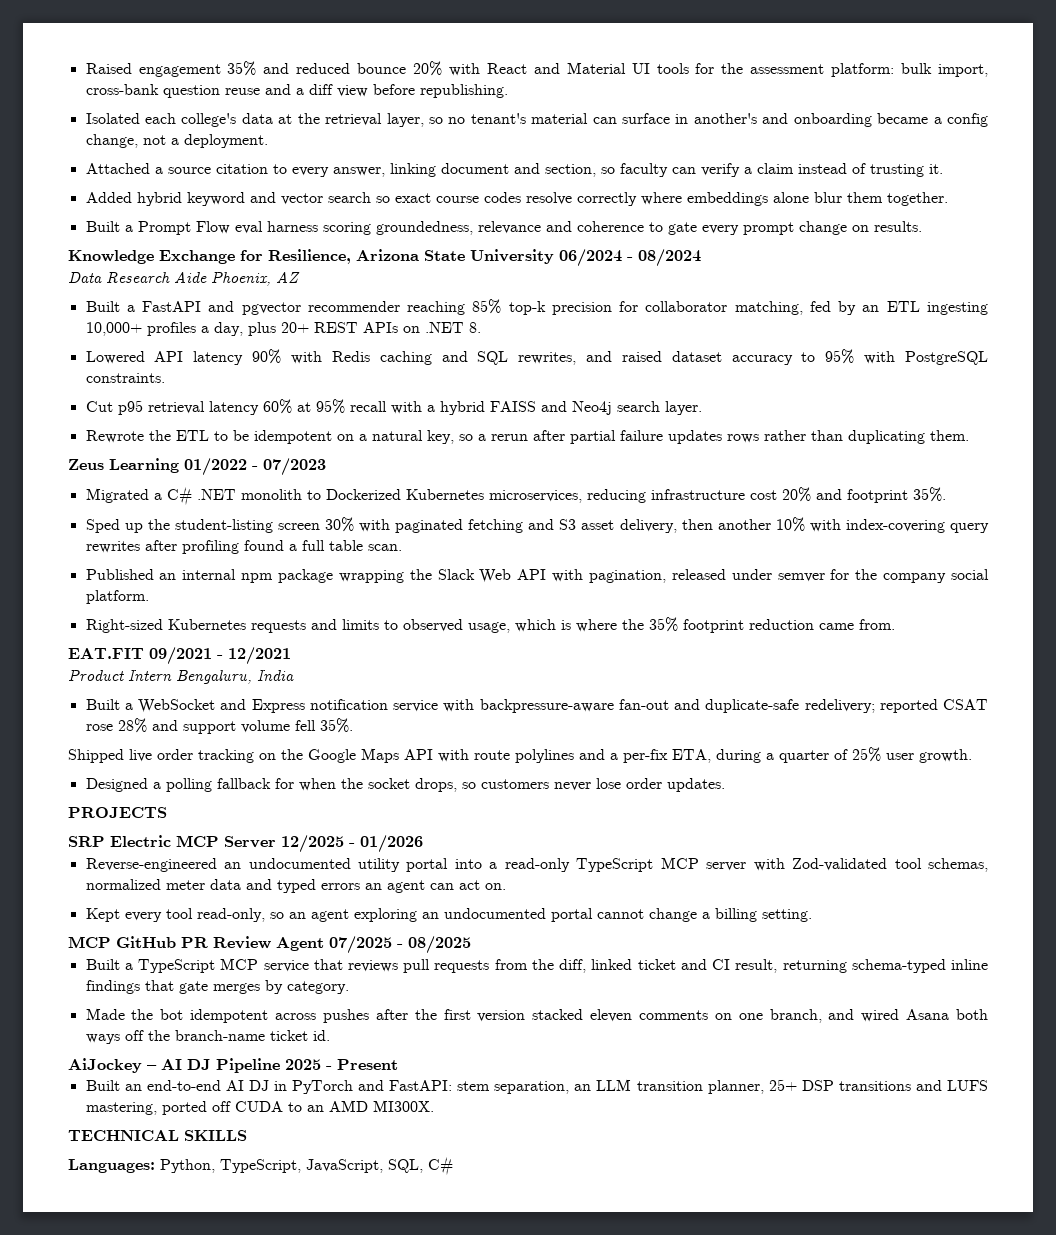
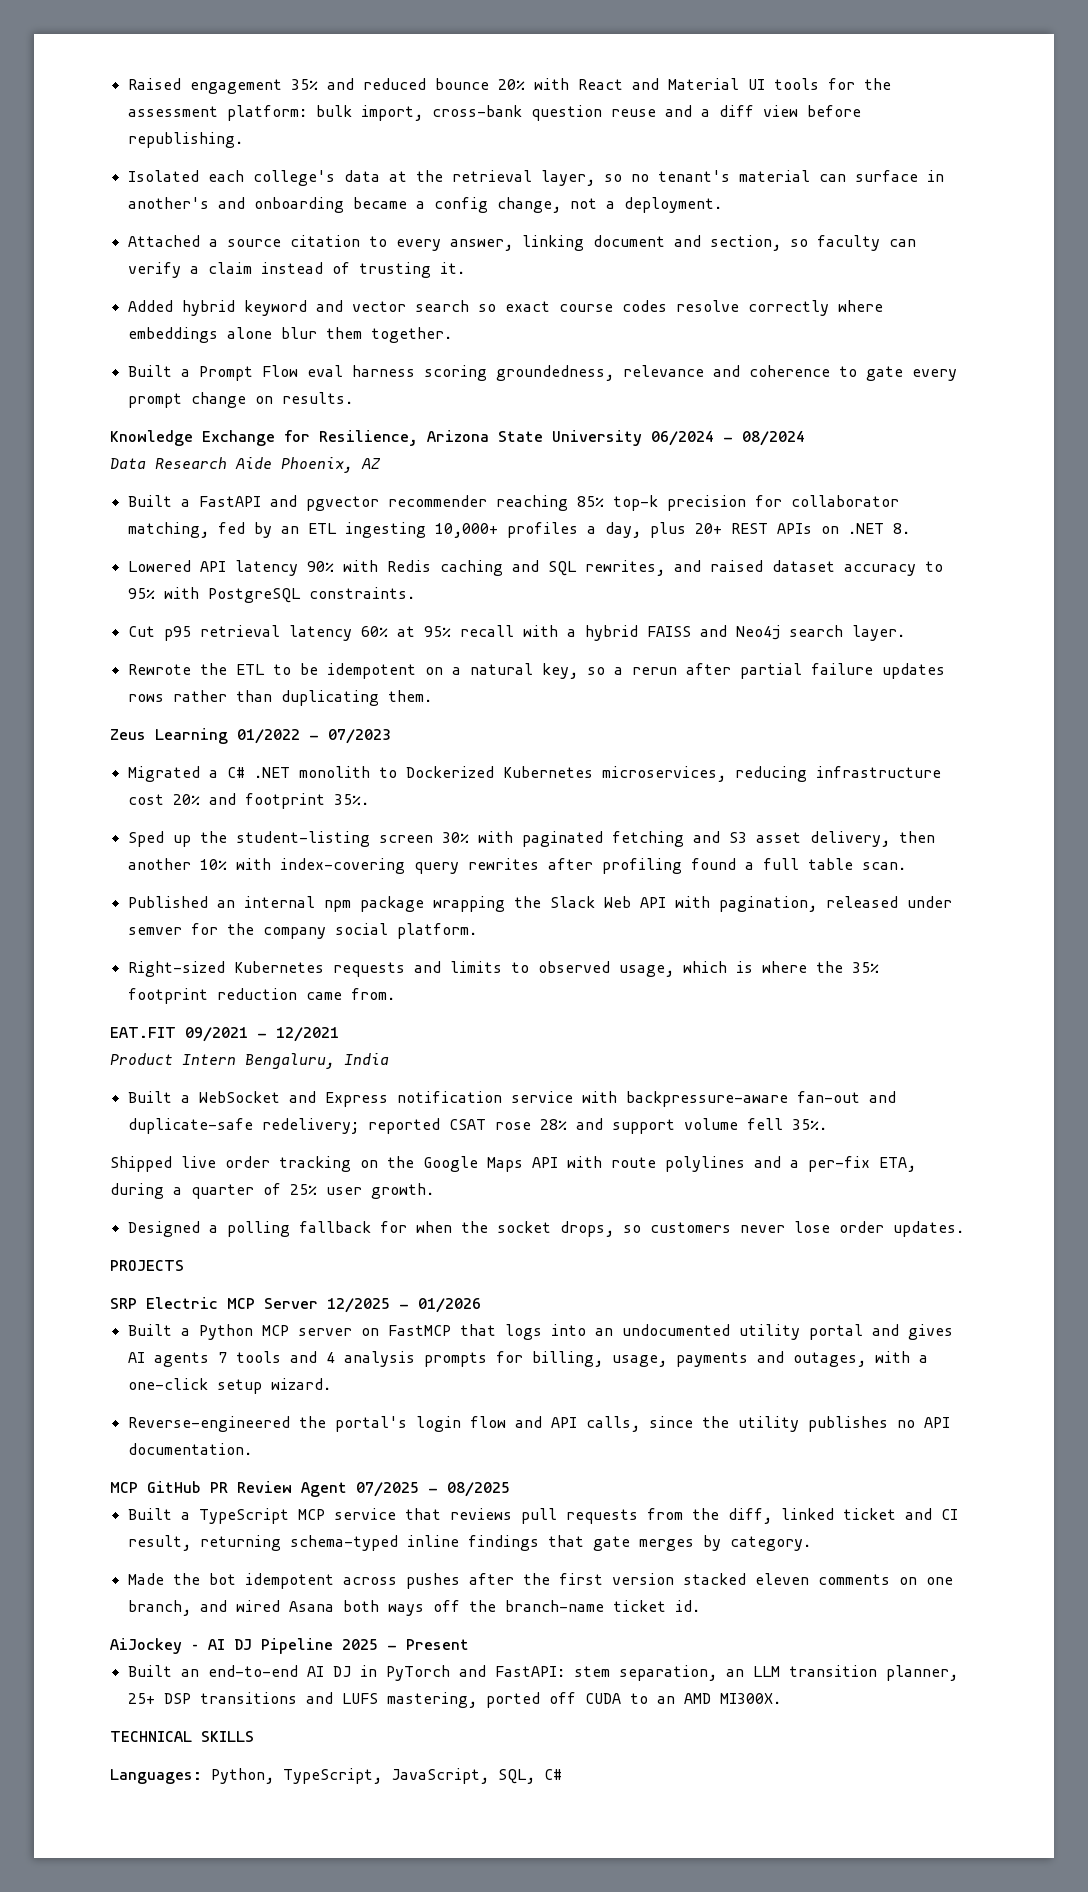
- Reverse-engineered an undocumented utility portal into a read-only TypeScript MCP server with Zod-validated tool schemas, normalized meter data and typed errors an agent can act on.
- Kept every tool read-only, so an agent exploring an undocumented portal cannot change a billing setting.
+ Built a Python MCP server on FastMCP that logs into an undocumented utility portal and gives AI agents 7 tools and 4 analysis prompts for billing, usage, payments and outages, with a one-click setup wizard.
+ Reverse-engineered the portal's login flow and API calls, since the utility publishes no API documentation.

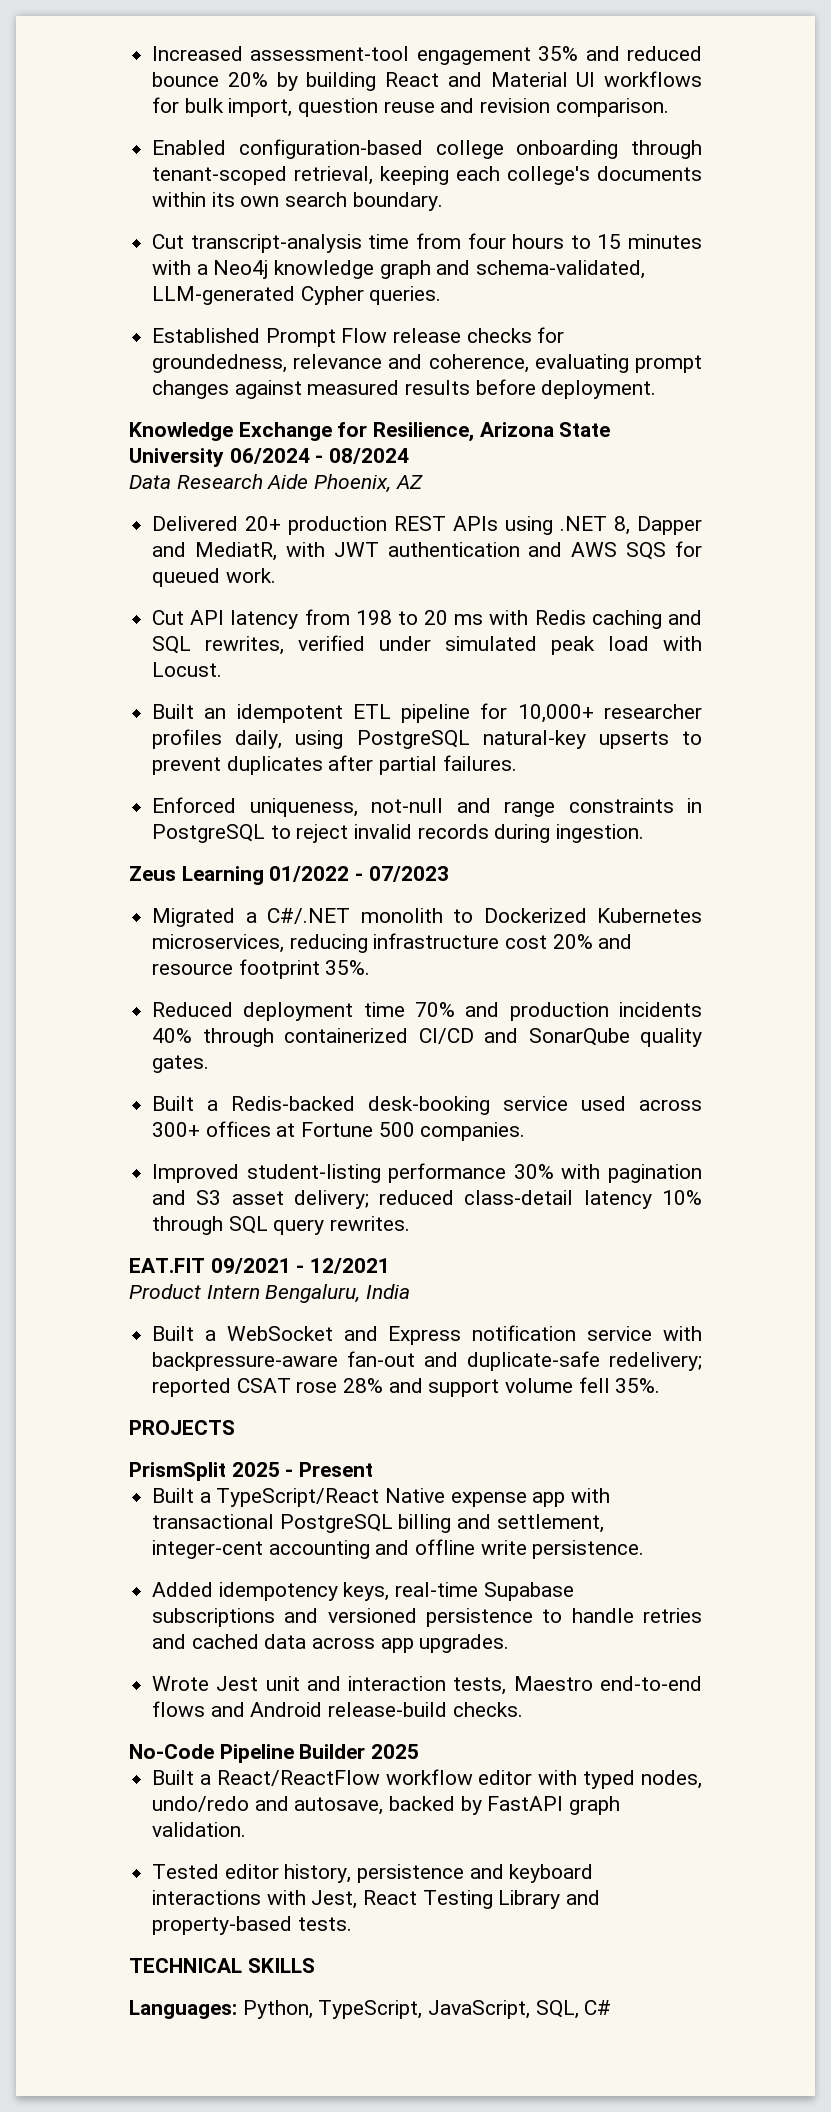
- Raised engagement 35% and reduced bounce 20% with React and Material UI tools for the assessment platform: bulk import, cross-bank question reuse and a diff view before republishing.
- Isolated each college's data at the retrieval layer, so no tenant's material can surface in another's and onboarding became a config change, not a deployment.
- Attached a source citation to every answer, linking document and section, so faculty can verify a claim instead of trusting it.
- Added hybrid keyword and vector search so exact course codes resolve correctly where embeddings alone blur them together.
- Built a Prompt Flow eval harness scoring groundedness, relevance and coherence to gate every prompt change on results.
+ Increased assessment-tool engagement 35% and reduced bounce 20% by building React and Material UI workflows for bulk import, question reuse and revision comparison.
+ Enabled configuration-based college onboarding through tenant-scoped retrieval, keeping each college's documents within its own search boundary.
+ Cut transcript-analysis time from four hours to 15 minutes with a Neo4j knowledge graph and schema-validated, LLM-generated Cypher queries.
+ Established Prompt Flow release checks for groundedness, relevance and coherence, evaluating prompt changes against measured results before deployment.
- Built a FastAPI and pgvector recommender reaching 85% top-k precision for collaborator matching, fed by an ETL ingesting 10,000+ profiles a day, plus 20+ REST APIs on .NET 8.
- Lowered API latency 90% with Redis caching and SQL rewrites, and raised dataset accuracy to 95% with PostgreSQL constraints.
- Cut p95 retrieval latency 60% at 95% recall with a hybrid FAISS and Neo4j search layer.
- Rewrote the ETL to be idempotent on a natural key, so a rerun after partial failure updates rows rather than duplicating them.
+ Delivered 20+ production REST APIs using .NET 8, Dapper and MediatR, with JWT authentication and AWS SQS for queued work.
+ Cut API latency from 198 to 20 ms with Redis caching and SQL rewrites, verified under simulated peak load with Locust.
+ Built an idempotent ETL pipeline for 10,000+ researcher profiles daily, using PostgreSQL natural-key upserts to prevent duplicates after partial failures.
+ Enforced uniqueness, not-null and range constraints in PostgreSQL to reject invalid records during ingestion.
- Migrated a C# .NET monolith to Dockerized Kubernetes microservices, reducing infrastructure cost 20% and footprint 35%.
+ Migrated a C#/.NET monolith to Dockerized Kubernetes microservices, reducing infrastructure cost 20% and resource footprint 35%.
- Sped up the student-listing screen 30% with paginated fetching and S3 asset delivery, then another 10% with index-covering query rewrites after profiling found a full table scan.
- Published an internal npm package wrapping the Slack Web API with pagination, released under semver for the company social platform.
- Right-sized Kubernetes requests and limits to observed usage, which is where the 35% footprint reduction came from.
+ Reduced deployment time 70% and production incidents 40% through containerized CI/CD and SonarQube quality gates.
+ Built a Redis-backed desk-booking service used across 300+ offices at Fortune 500 companies.
+ Improved student-listing performance 30% with pagination and S3 asset delivery; reduced class-detail latency 10% through SQL query rewrites.
- Shipped live order tracking on the Google Maps API with route polylines and a per-fix ETA, during a quarter of 25% user growth.
- Designed a polling fallback for when the socket drops, so customers never lose order updates.
  PROJECTS
- SRP Electric MCP Server 12/2025 - 01/2026
- Built a Python MCP server on FastMCP that logs into an undocumented utility portal and gives AI agents 7 tools and 4 analysis prompts for billing, usage, payments and outages, with a one-click setup wizard.
- Reverse-engineered the portal's login flow and API calls, since the utility publishes no API documentation.
- MCP GitHub PR Review Agent 07/2025 - 08/2025
- Built a TypeScript MCP service that reviews pull requests from the diff, linked ticket and CI result, returning schema-typed inline findings that gate merges by category.
- Made the bot idempotent across pushes after the first version stacked eleven comments on one branch, and wired Asana both ways off the branch-name ticket id.
- AiJockey – AI DJ Pipeline 2025 - Present
- Built an end-to-end AI DJ in PyTorch and FastAPI: stem separation, an LLM transition planner, 25+ DSP transitions and LUFS mastering, ported off CUDA to an AMD MI300X.
+ PrismSplit 2025 - Present
+ Built a TypeScript/React Native expense app with transactional PostgreSQL billing and settlement, integer-cent accounting and offline write persistence.
+ Added idempotency keys, real-time Supabase subscriptions and versioned persistence to handle retries and cached data across app upgrades.
+ Wrote Jest unit and interaction tests, Maestro end-to-end flows and Android release-build checks.
+ No-Code Pipeline Builder 2025
+ Built a React/ReactFlow workflow editor with typed nodes, undo/redo and autosave, backed by FastAPI graph validation.
+ Tested editor history, persistence and keyboard interactions with Jest, React Testing Library and property-based tests.

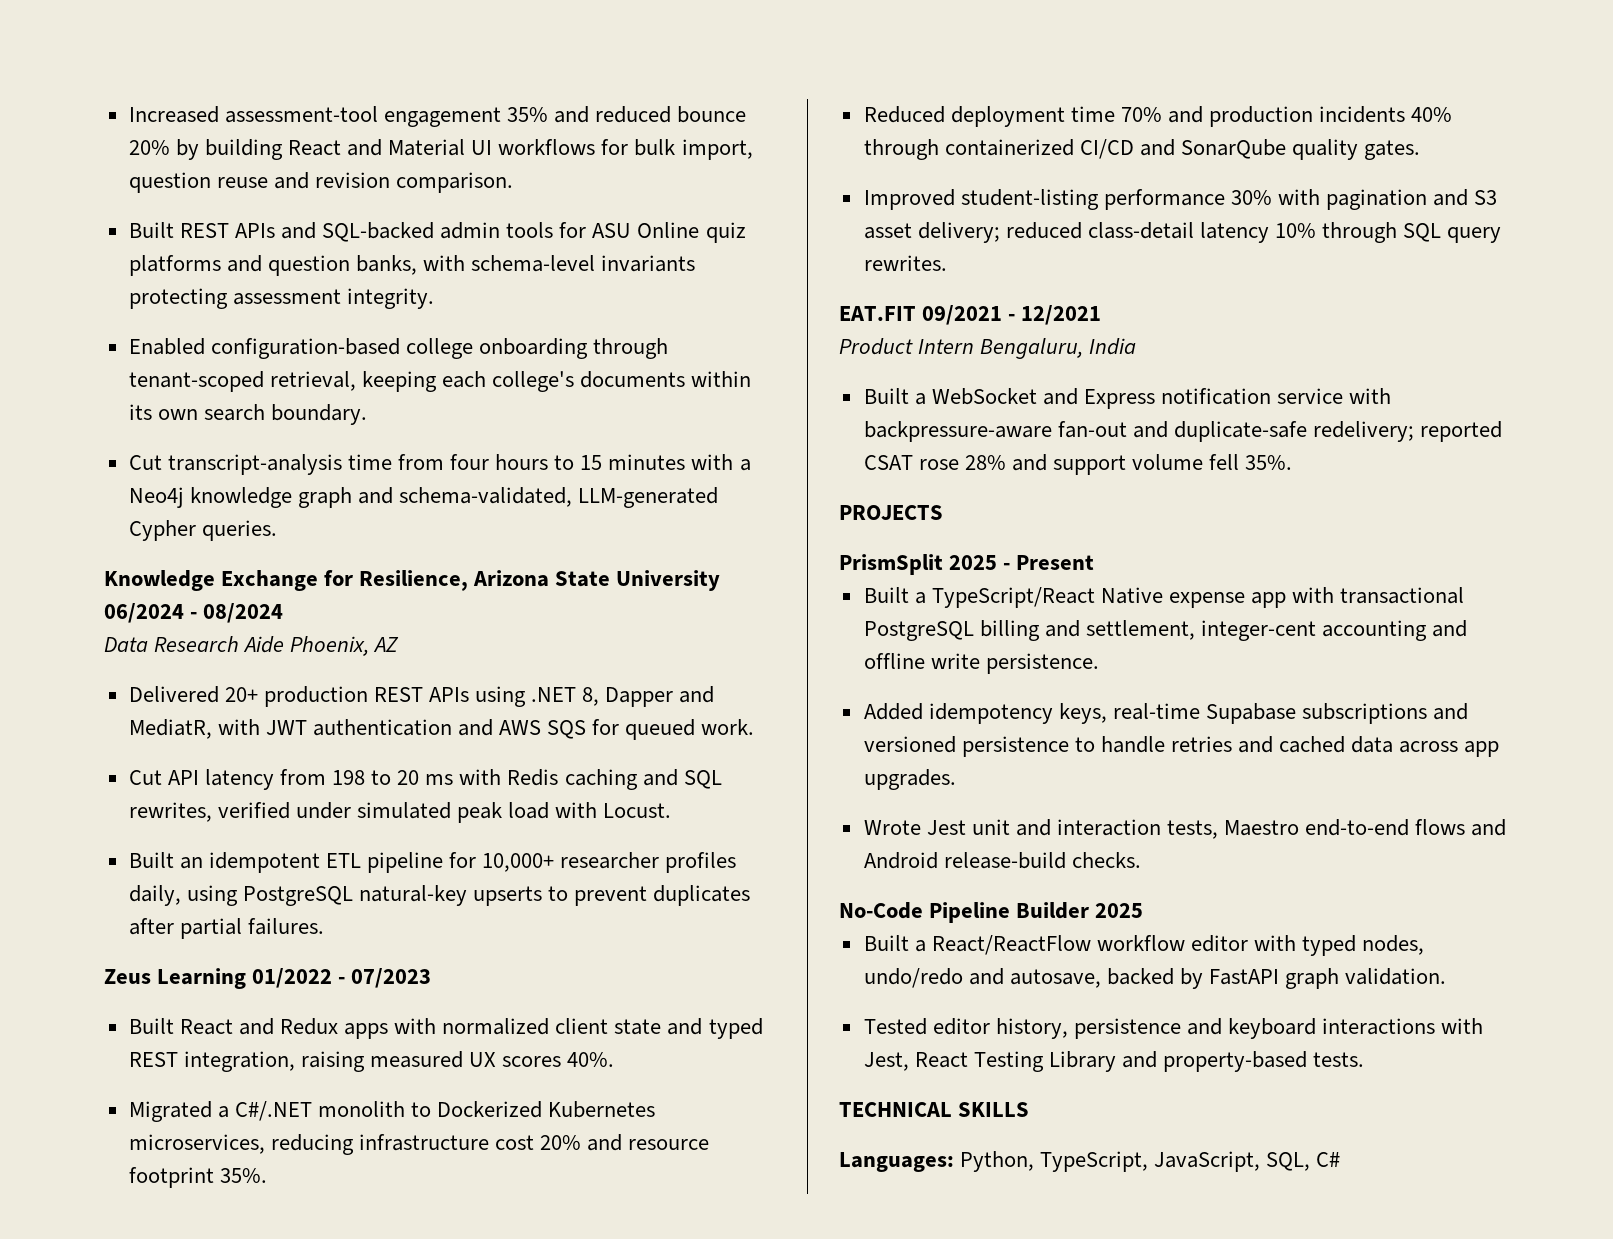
+ Built REST APIs and SQL-backed admin tools for ASU Online quiz platforms and question banks, with schema-level invariants protecting assessment integrity.
- Established Prompt Flow release checks for groundedness, relevance and coherence, evaluating prompt changes against measured results before deployment.
- Enforced uniqueness, not-null and range constraints in PostgreSQL to reject invalid records during ingestion.
+ Built React and Redux apps with normalized client state and typed REST integration, raising measured UX scores 40%.
- Built a Redis-backed desk-booking service used across 300+ offices at Fortune 500 companies.

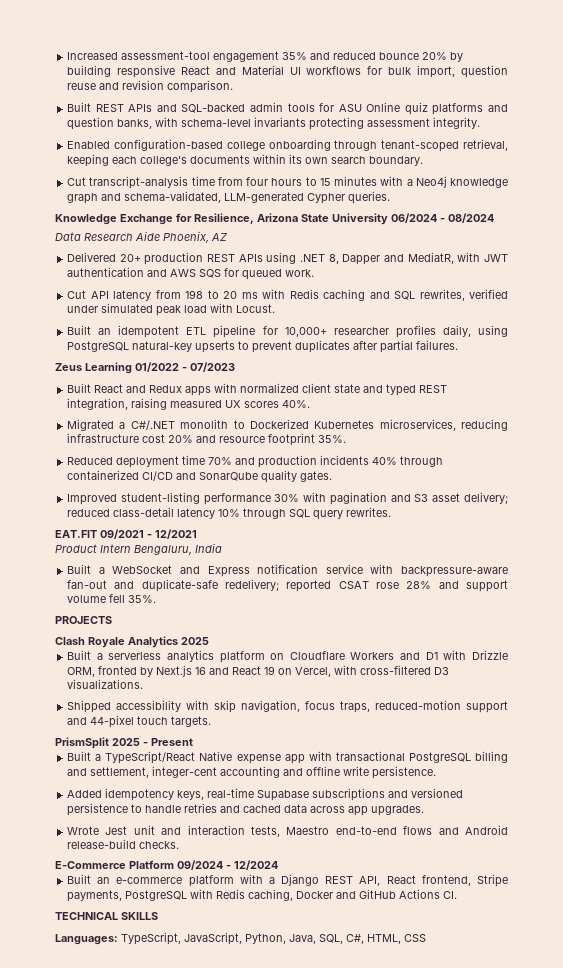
- Increased assessment-tool engagement 35% and reduced bounce 20% by building React and Material UI workflows for bulk import, question reuse and revision comparison.
+ Increased assessment-tool engagement 35% and reduced bounce 20% by building responsive React and Material UI workflows for bulk import, question reuse and revision comparison.
+ Clash Royale Analytics 2025
+ Built a serverless analytics platform on Cloudflare Workers and D1 with Drizzle ORM, fronted by Next.js 16 and React 19 on Vercel, with cross-filtered D3 visualizations.
+ Shipped accessibility with skip navigation, focus traps, reduced-motion support and 44-pixel touch targets.
- No-Code Pipeline Builder 2025
- Built a React/ReactFlow workflow editor with typed nodes, undo/redo and autosave, backed by FastAPI graph validation.
- Tested editor history, persistence and keyboard interactions with Jest, React Testing Library and property-based tests.
+ E-Commerce Platform 09/2024 - 12/2024
+ Built an e-commerce platform with a Django REST API, React frontend, Stripe payments, PostgreSQL with Redis caching, Docker and GitHub Actions CI.
- Languages: Python, TypeScript, JavaScript, SQL, C#
+ Languages: TypeScript, JavaScript, Python, Java, SQL, C#, HTML, CSS

